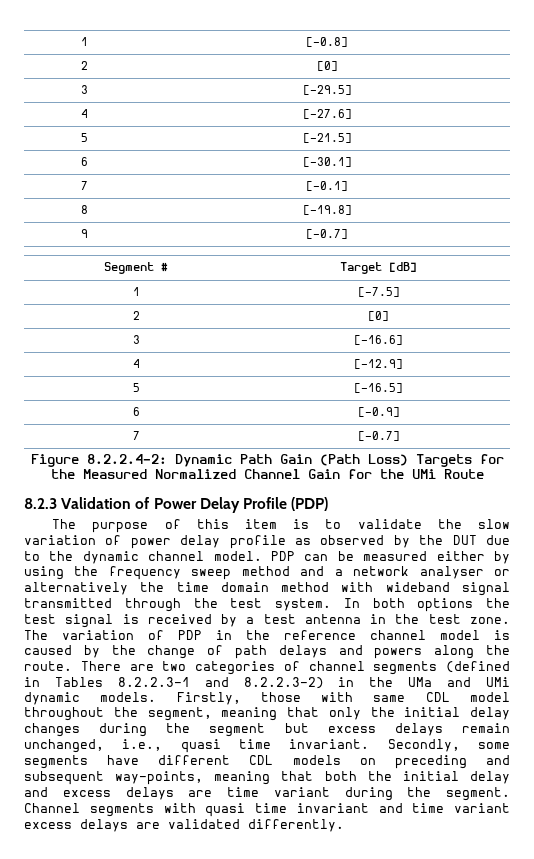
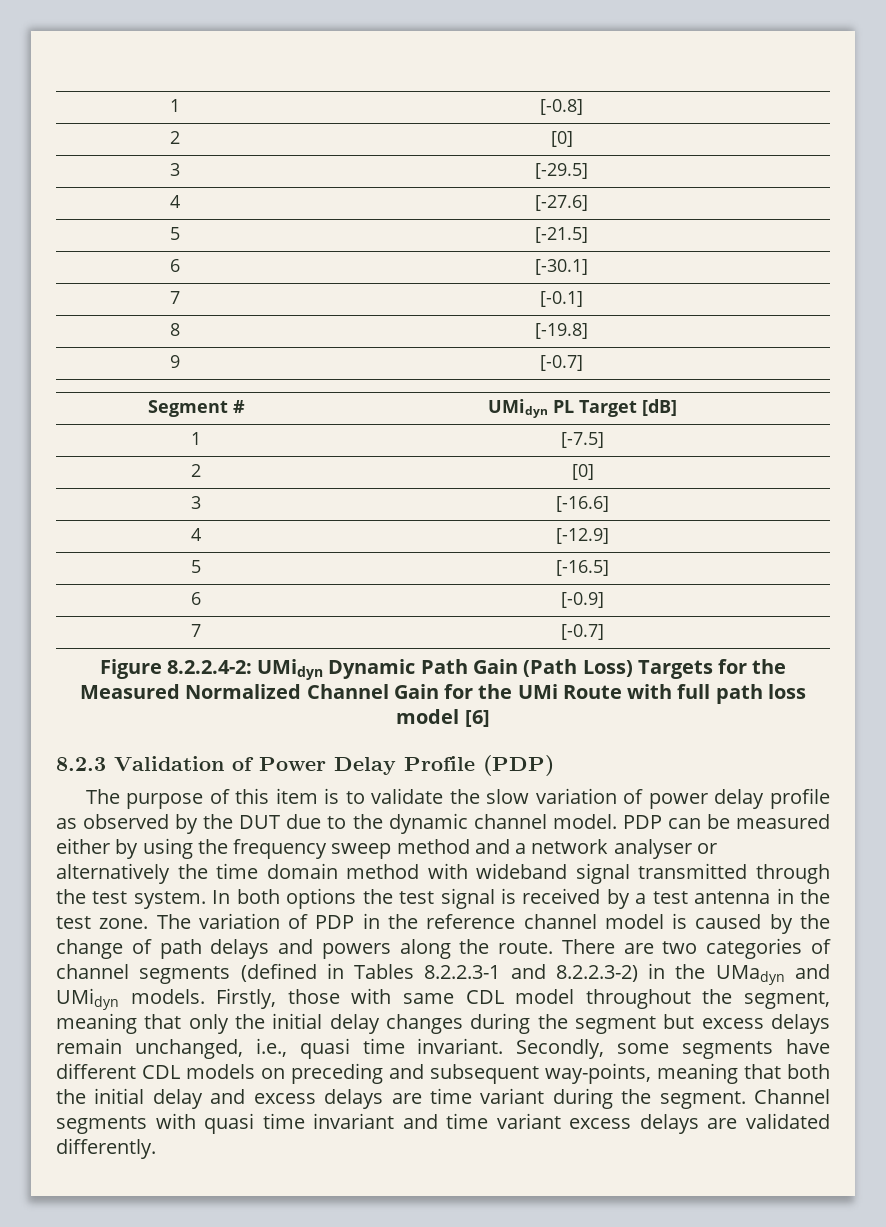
- Segment # | Target [dB]
+ Segment # | UMidyn PL Target [dB]
- Figure 8.2.2.4-2: Dynamic Path Gain (Path Loss) Targets for the Measured Normalized Channel Gain for the UMi Route
+ Figure 8.2.2.4-2: UMidyn Dynamic Path Gain (Path Loss) Targets for the Measured Normalized Channel Gain for the UMi Route with full path loss model [6]
- There are two categories of channel segments (defined in Tables 8.2.2.3-1 and 8.2.2.3-2) in the UMa and UMi dynamic models.
+ There are two categories of channel segments (defined in Tables 8.2.2.3-1 and 8.2.2.3-2) in the UMadyn and UMidyn models.

